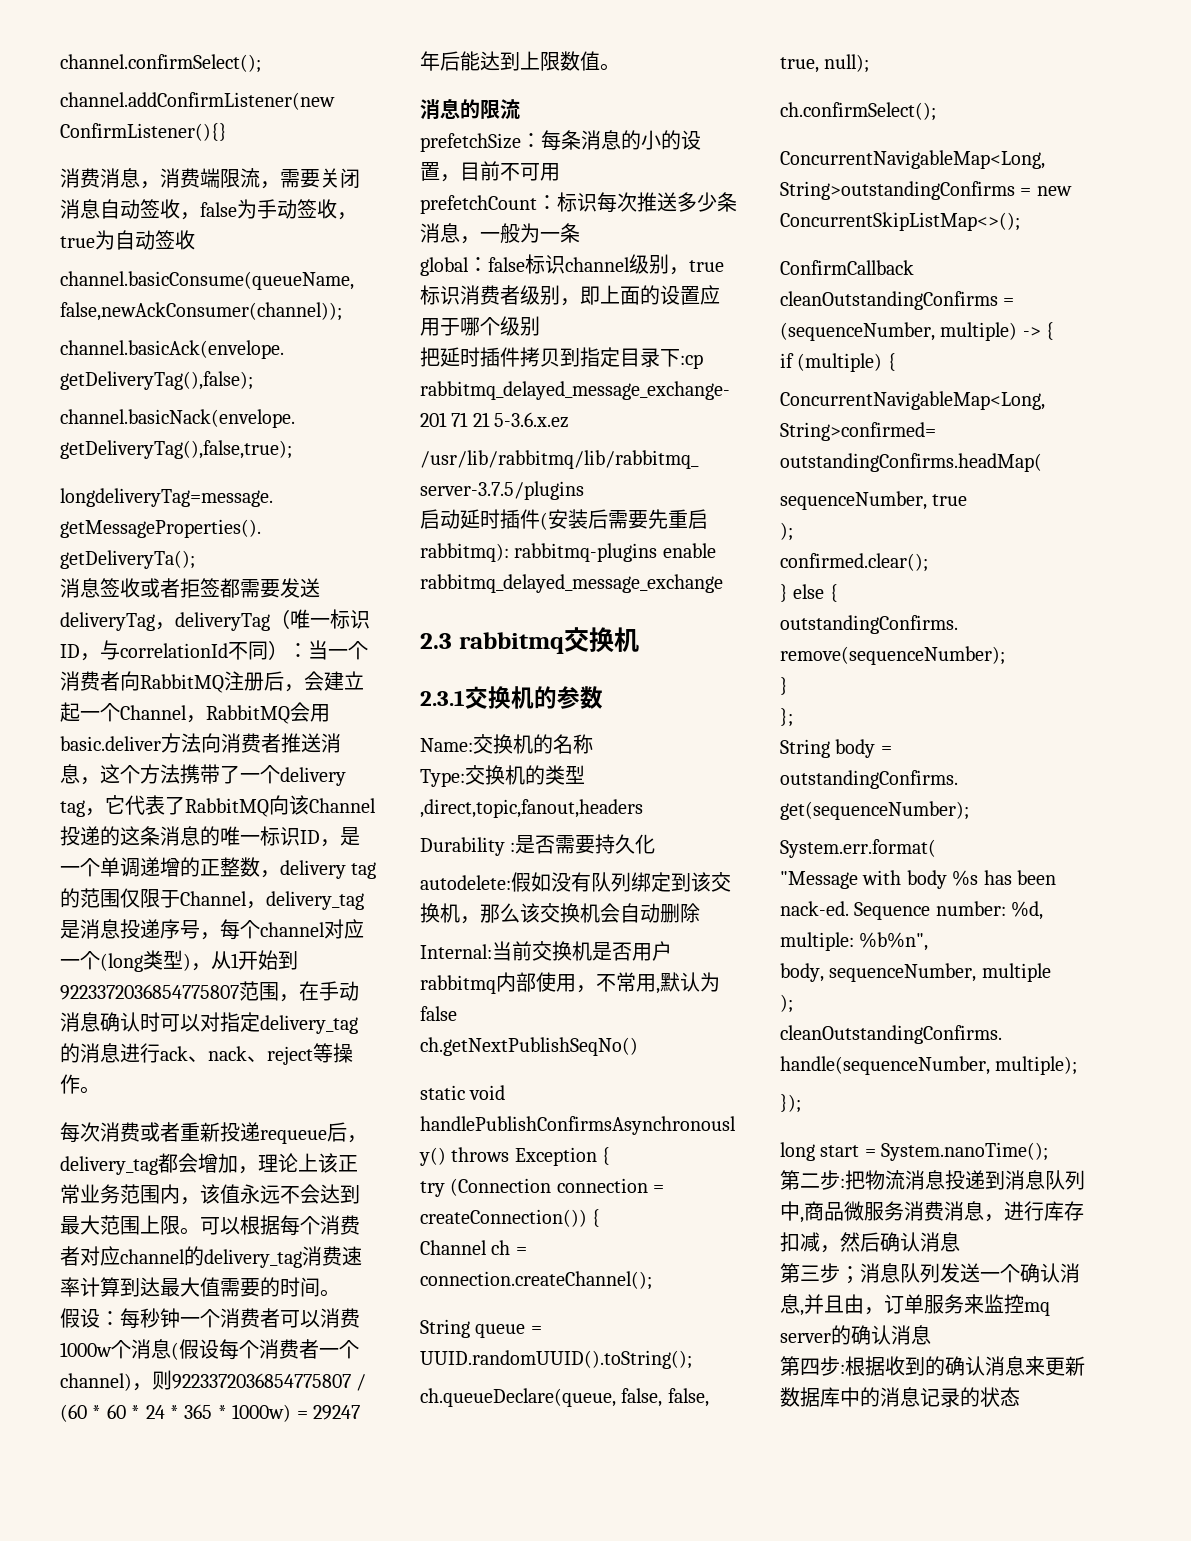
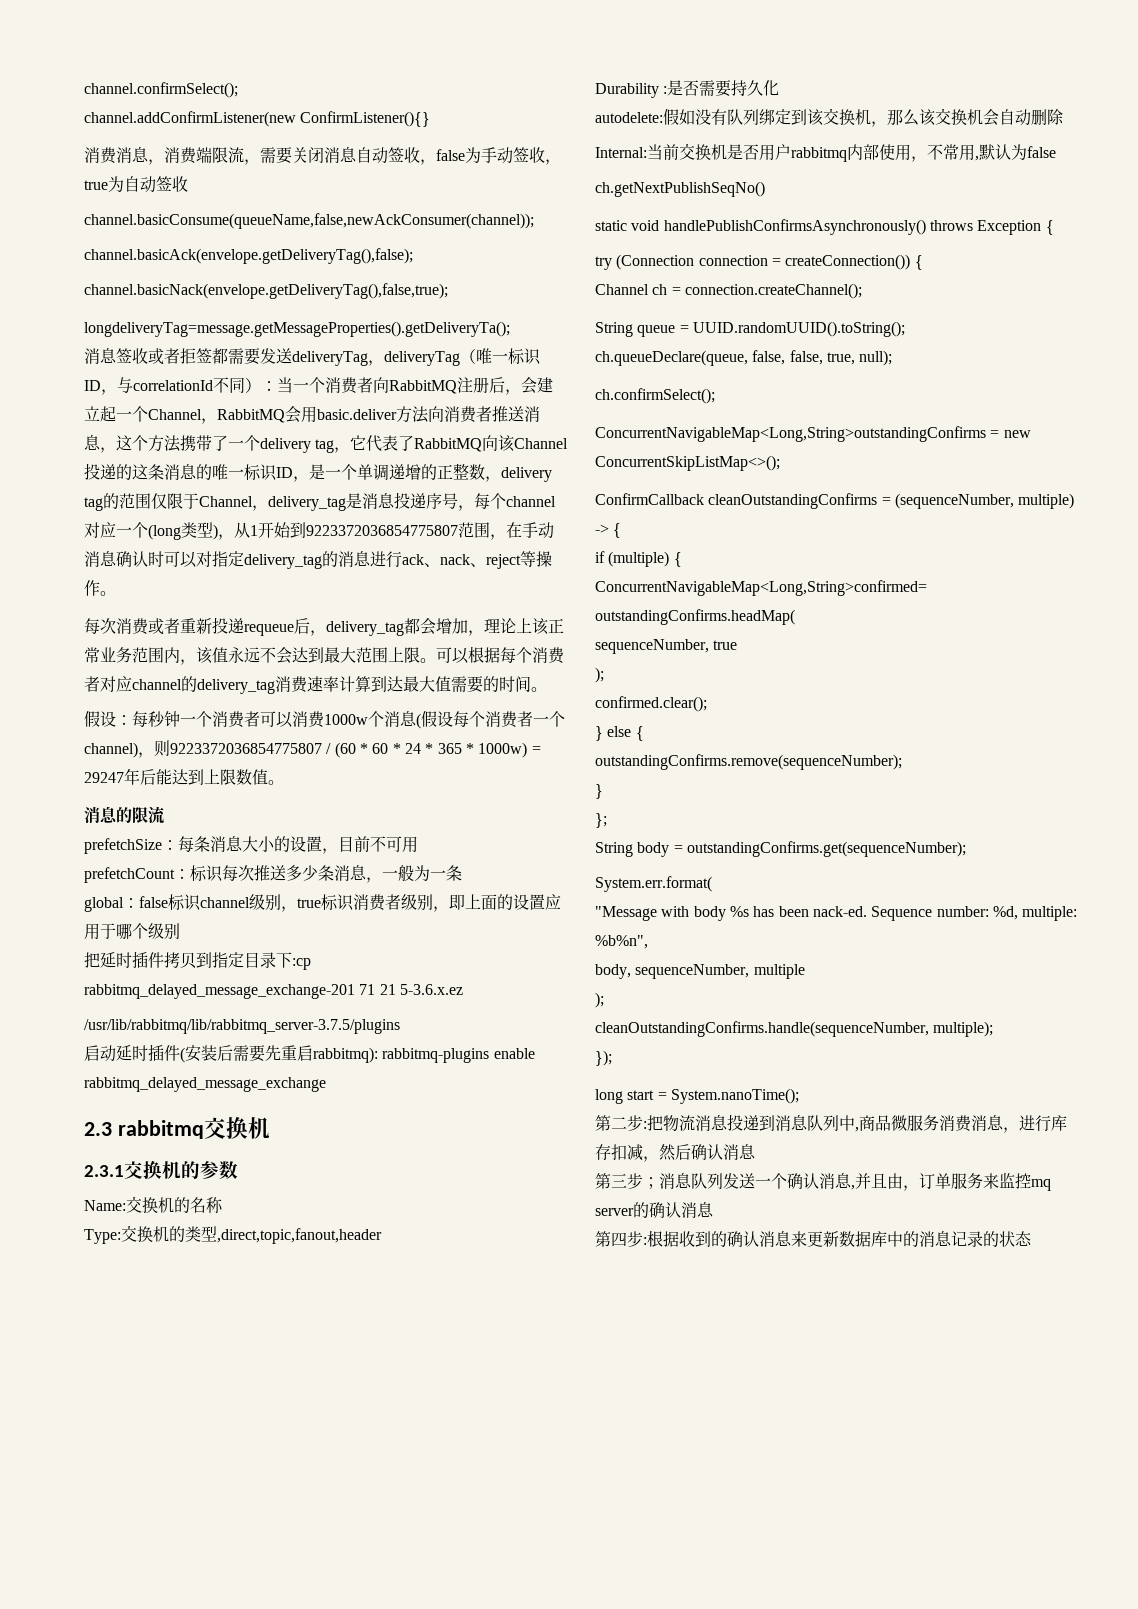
- prefetchSize：每条消息的小的设置，目前不可用
+ prefetchSize：每条消息大小的设置，目前不可用
- Type:交换机的类型,direct,topic,fanout,headers
+ Type:交换机的类型,direct,topic,fanout,header

